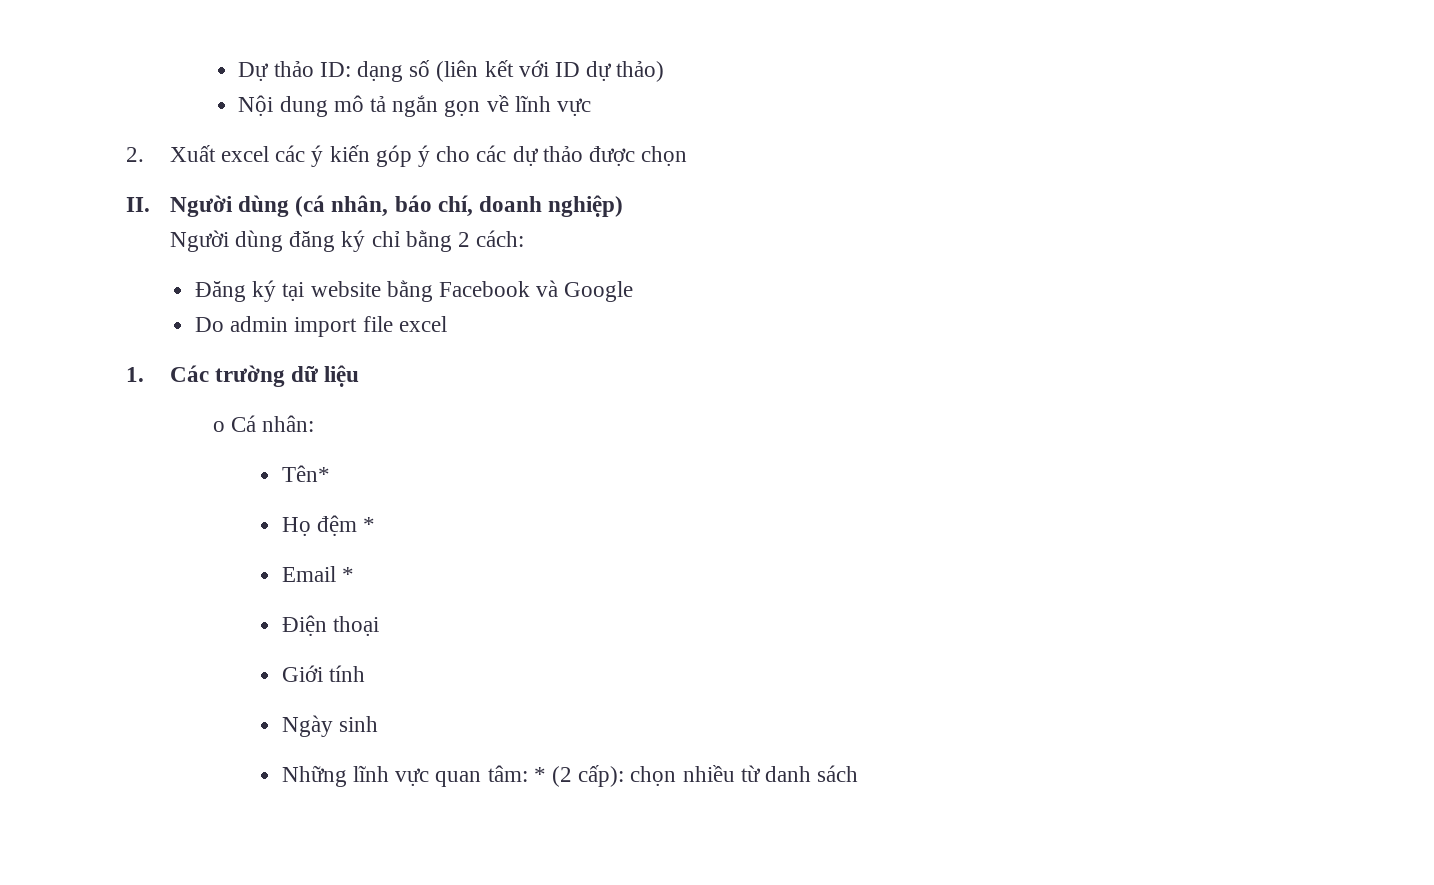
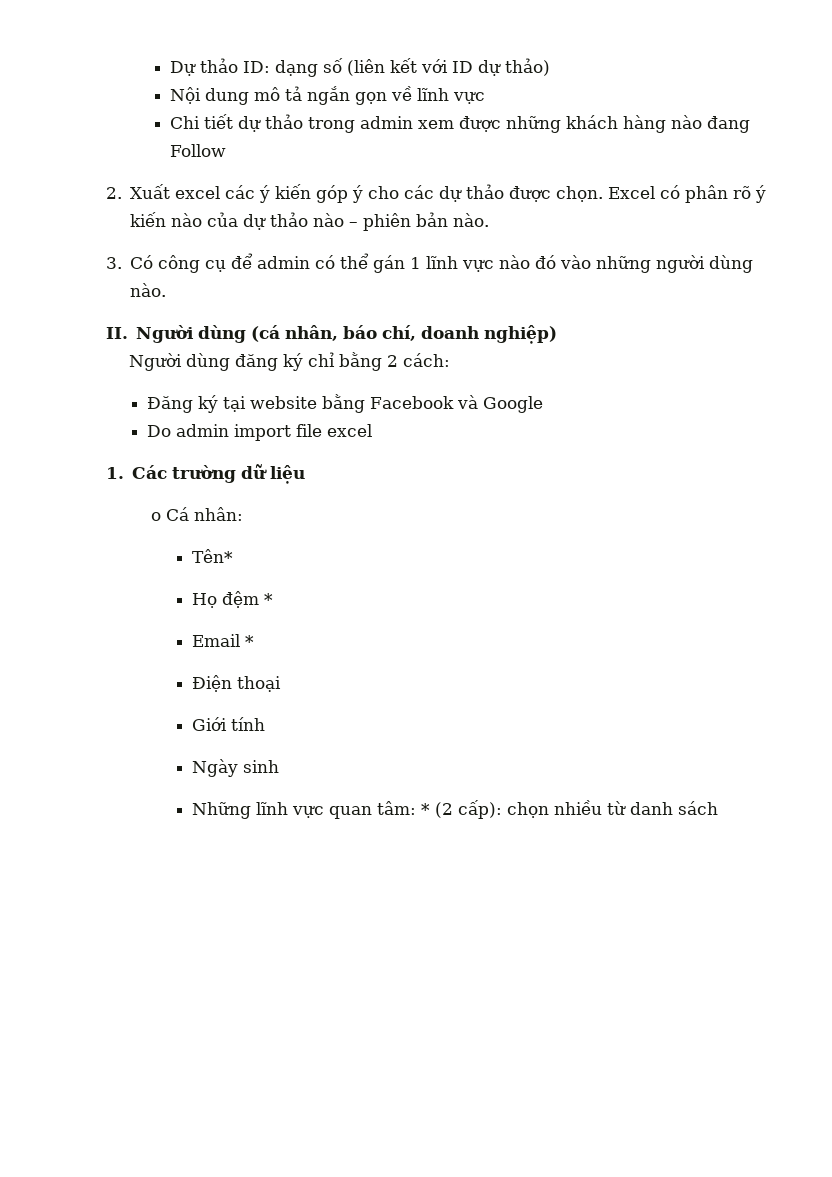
+ Chi tiết dự thảo trong admin xem được những khách hàng nào đang Follow
- 2. Xuất excel các ý kiến góp ý cho các dự thảo được chọn
+ 2. Xuất excel các ý kiến góp ý cho các dự thảo được chọn. Excel có phân rõ ý kiến nào của dự thảo nào – phiên bản nào.
+ 3. Có công cụ để admin có thể gán 1 lĩnh vực nào đó vào những người dùng nào.

